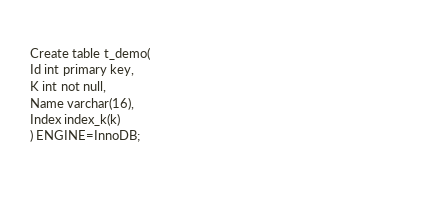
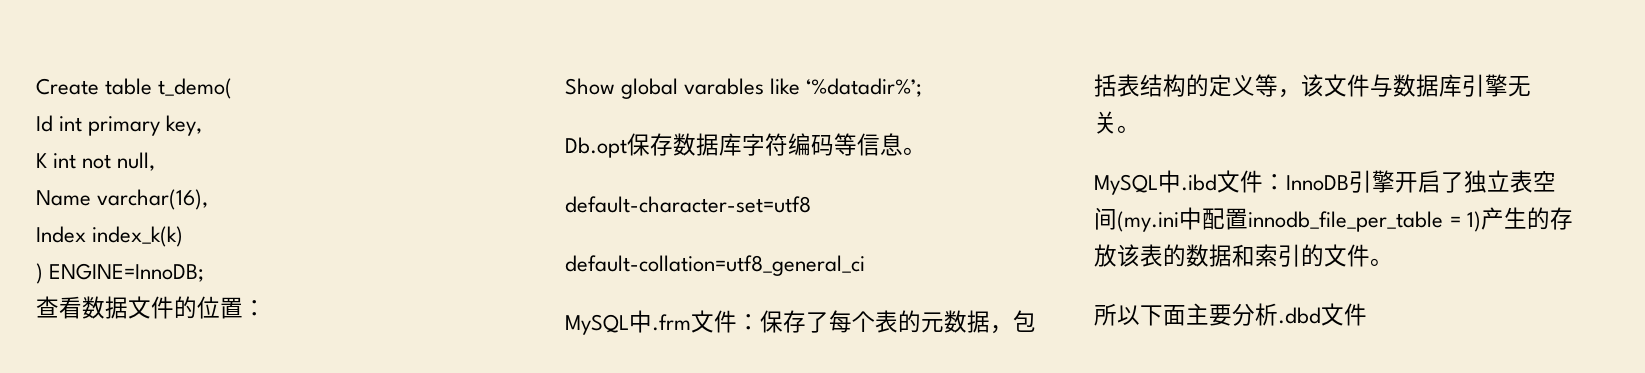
+ 查看数据文件的位置：
+ Show global varables like ‘%datadir%’;
+ Db.opt保存数据库字符编码等信息。
+ default-character-set=utf8
+ default-collation=utf8_general_ci
+ MySQL中.frm文件：保存了每个表的元数据，包括表结构的定义等，该文件与数据库引擎无关。
+ MySQL中.ibd文件：InnoDB引擎开启了独立表空间(my.ini中配置innodb_file_per_table = 1)产生的存放该表的数据和索引的文件。
+ 所以下面主要分析.dbd文件

